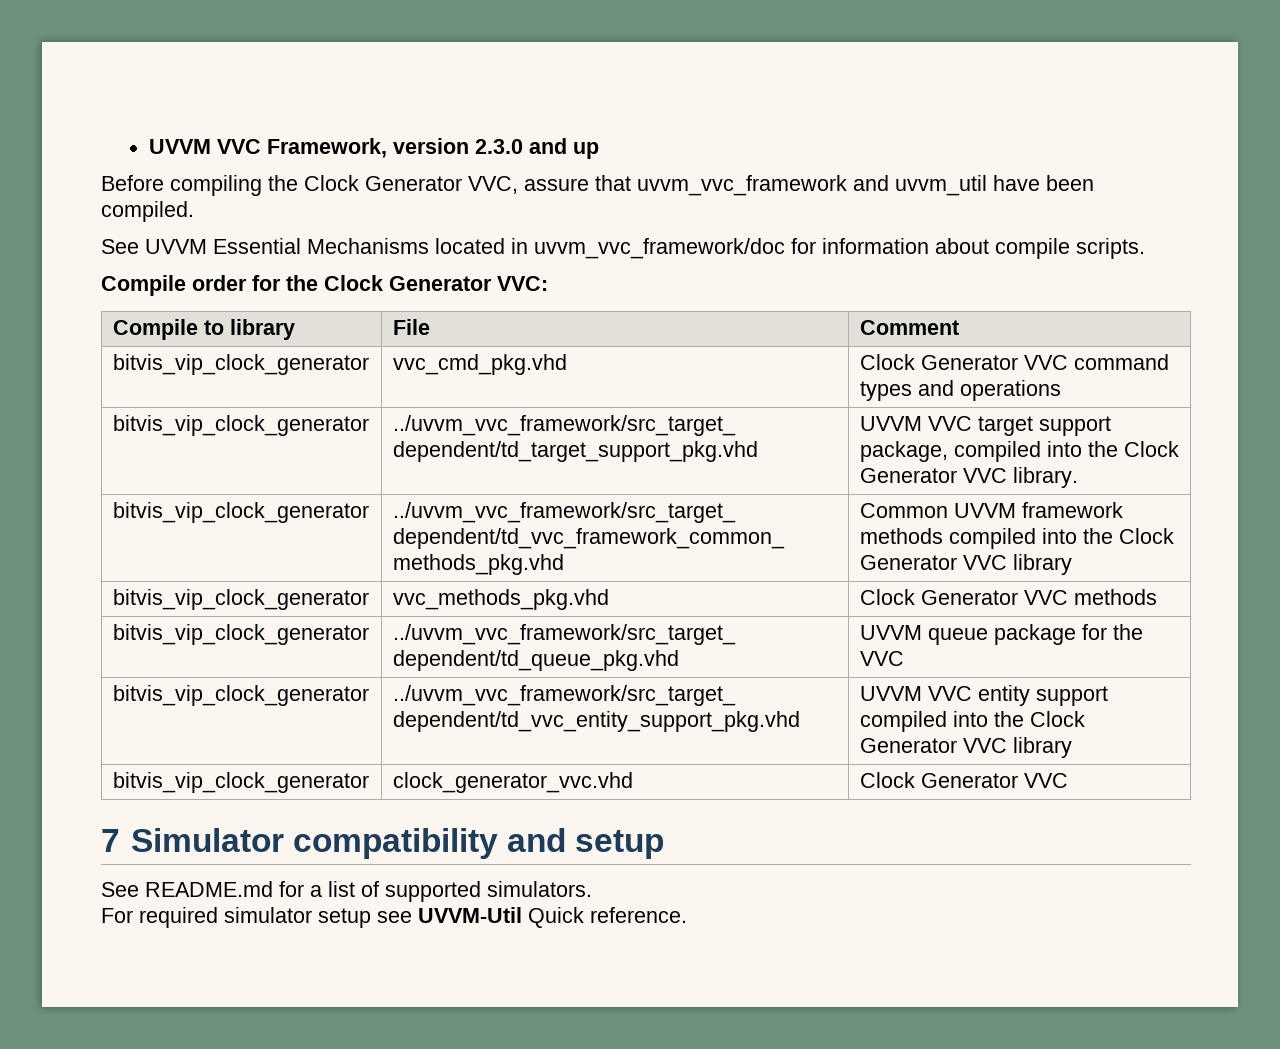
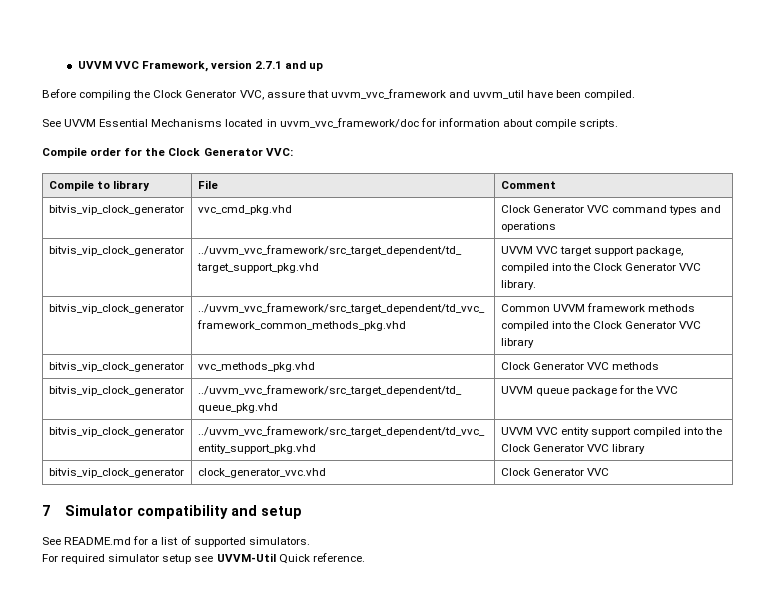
- UVVM VVC Framework, version 2.3.0 and up
+ UVVM VVC Framework, version 2.7.1 and up

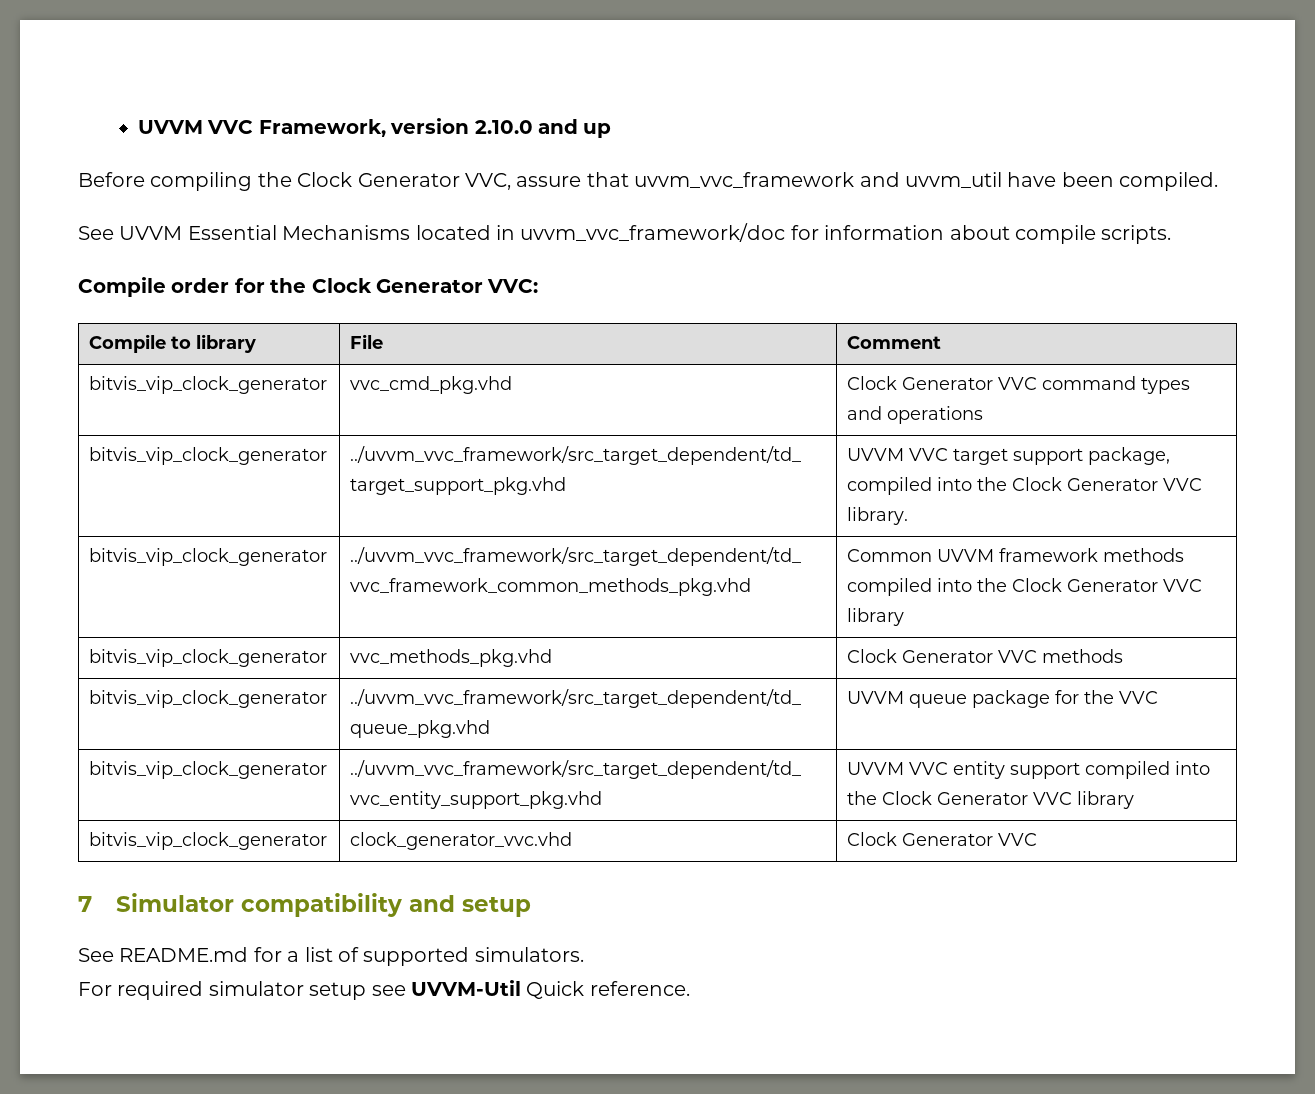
- UVVM VVC Framework, version 2.7.1 and up
+ UVVM VVC Framework, version 2.10.0 and up

